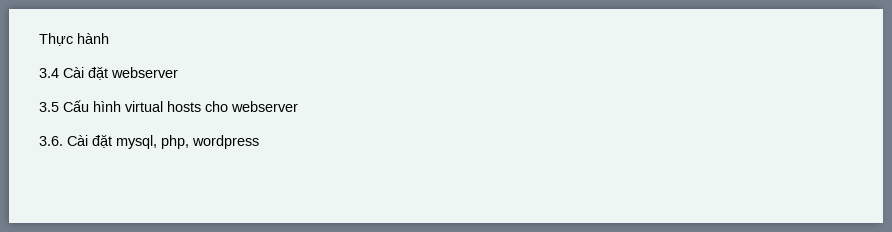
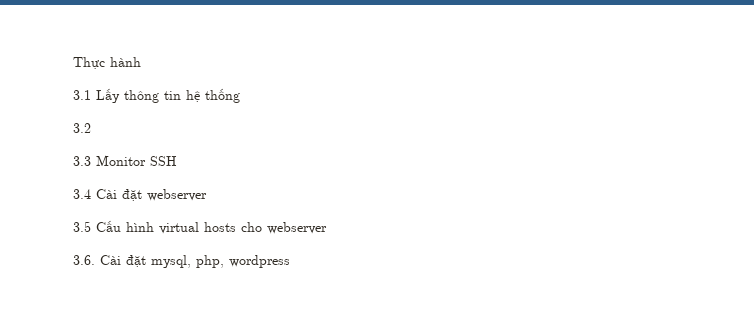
+ 3.1 Lấy thông tin hệ thống
+ 3.2
+ 3.3 Monitor SSH

